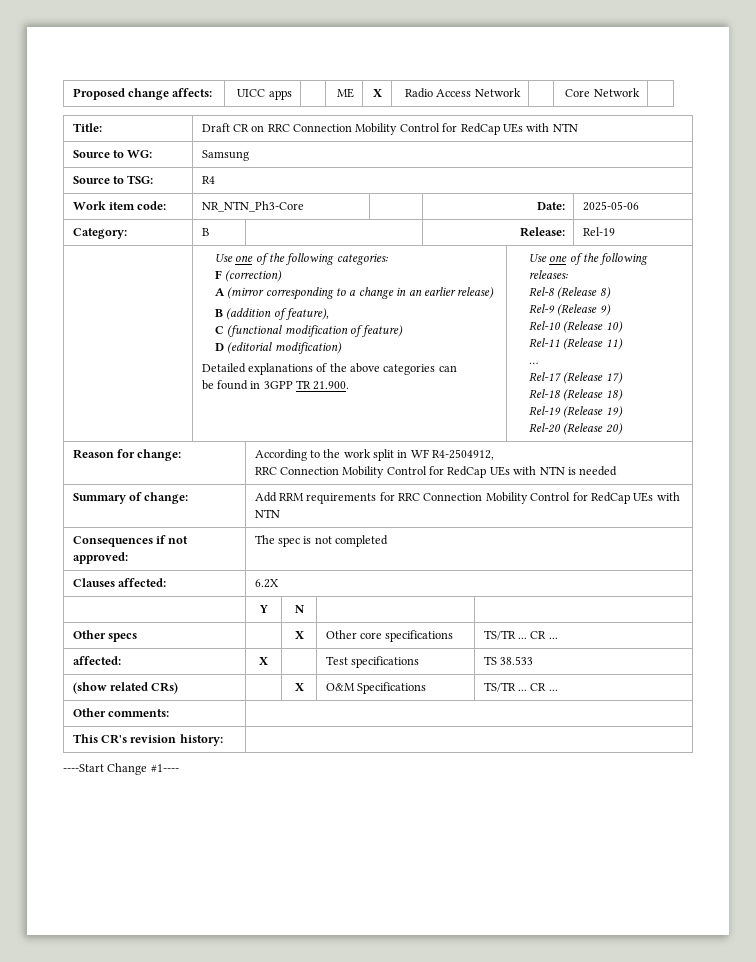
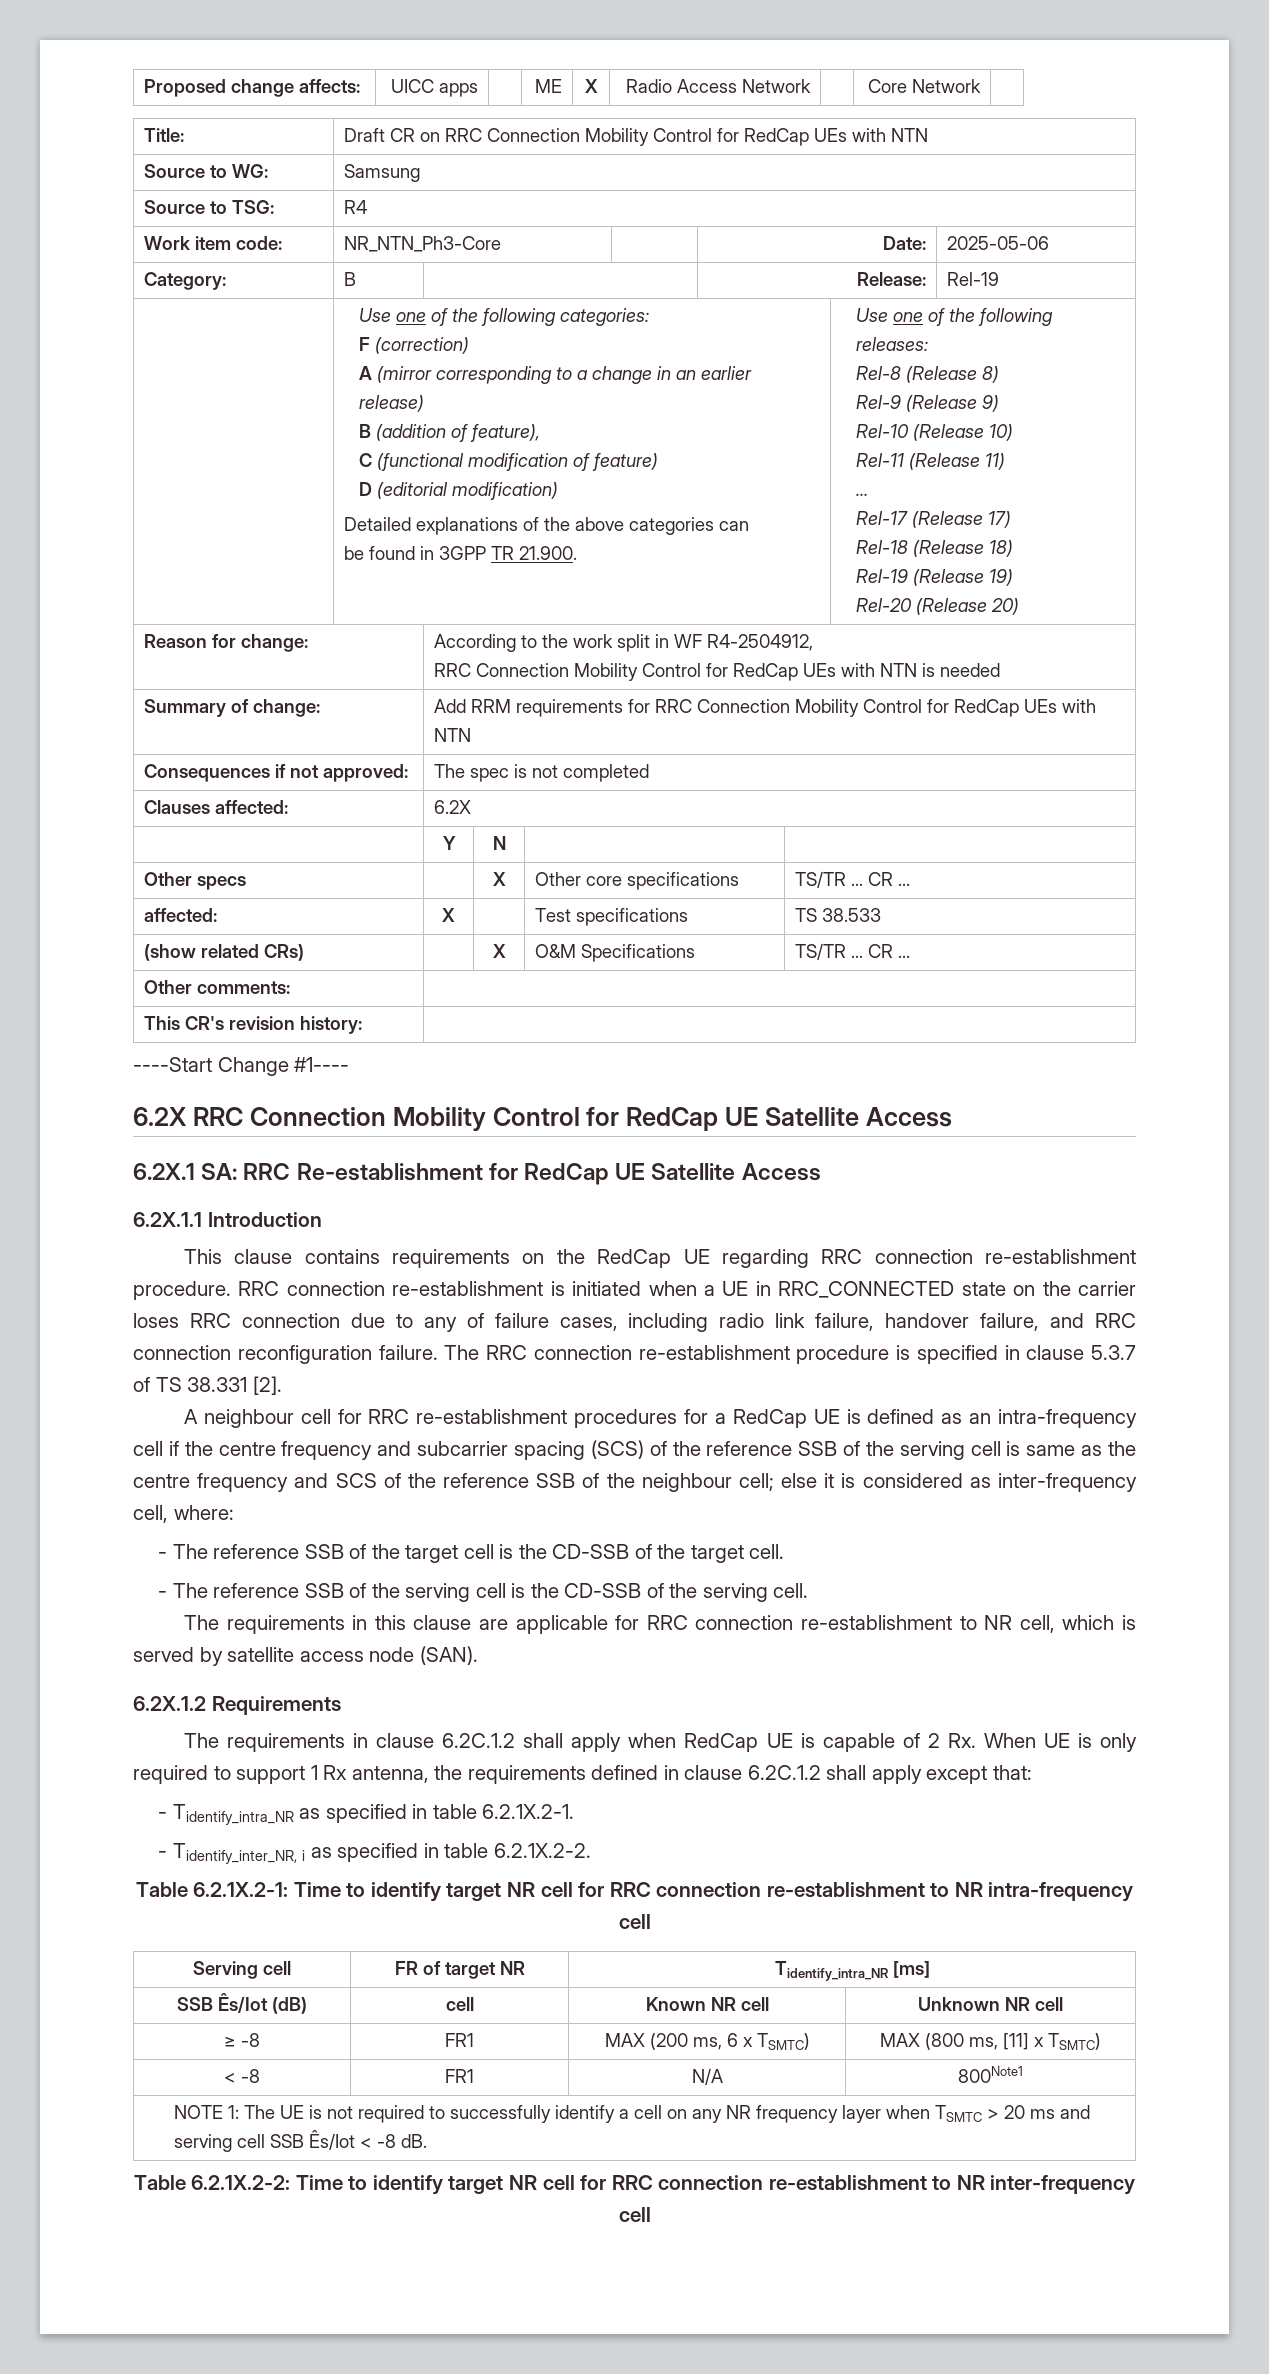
+ 6.2X RRC Connection Mobility Control for RedCap UE Satellite Access
+ 6.2X.1 SA: RRC Re-establishment for RedCap UE Satellite Access
+ 6.2X.1.1 Introduction
+ This clause contains requirements on the RedCap UE regarding RRC connection re-establishment procedure. RRC connection re-establishment is initiated when a UE in RRC_CONNECTED state on the carrier loses RRC connection due to any of failure cases, including radio link failure, handover failure, and RRC connection reconfiguration failure. The RRC connection re-establishment procedure is specified in clause 5.3.7 of TS 38.331 [2].
+ A neighbour cell for RRC re-establishment procedures for a RedCap UE is defined as an intra-frequency cell if the centre frequency and subcarrier spacing (SCS) of the reference SSB of the serving cell is same as the centre frequency and SCS of the reference SSB of the neighbour cell; else it is considered as inter-frequency cell, where:
+ - The reference SSB of the target cell is the CD-SSB of the target cell.
+ - The reference SSB of the serving cell is the CD-SSB of the serving cell.
+ The requirements in this clause are applicable for RRC connection re-establishment to NR cell, which is served by satellite access node (SAN).
+ 6.2X.1.2 Requirements
+ The requirements in clause 6.2C.1.2 shall apply when RedCap UE is capable of 2 Rx. When UE is only required to support 1 Rx antenna, the requirements defined in clause 6.2C.1.2 shall apply except that:
+ - Tidentify_intra_NR as specified in table 6.2.1X.2-1.
+ - Tidentify_inter_NR, i as specified in table 6.2.1X.2-2.
+ Table 6.2.1X.2-1: Time to identify target NR cell for RRC connection re-establishment to NR intra-frequency cell
+ Serving cell | FR of target NR | Tidentify_intra_NR [ms]
+ SSB Ês/Iot (dB) | cell | Known NR cell | Unknown NR cell
+ ≥ -8 | FR1 | MAX (200 ms, 6 x TSMTC) | MAX (800 ms, [11] x TSMTC)
+ < -8 | FR1 | N/A | 800Note1
+ NOTE 1: The UE is not required to successfully identify a cell on any NR frequency layer when TSMTC > 20 ms and serving cell SSB Ês/Iot < -8 dB.
+ Table 6.2.1X.2-2: Time to identify target NR cell for RRC connection re-establishment to NR inter-frequency cell

